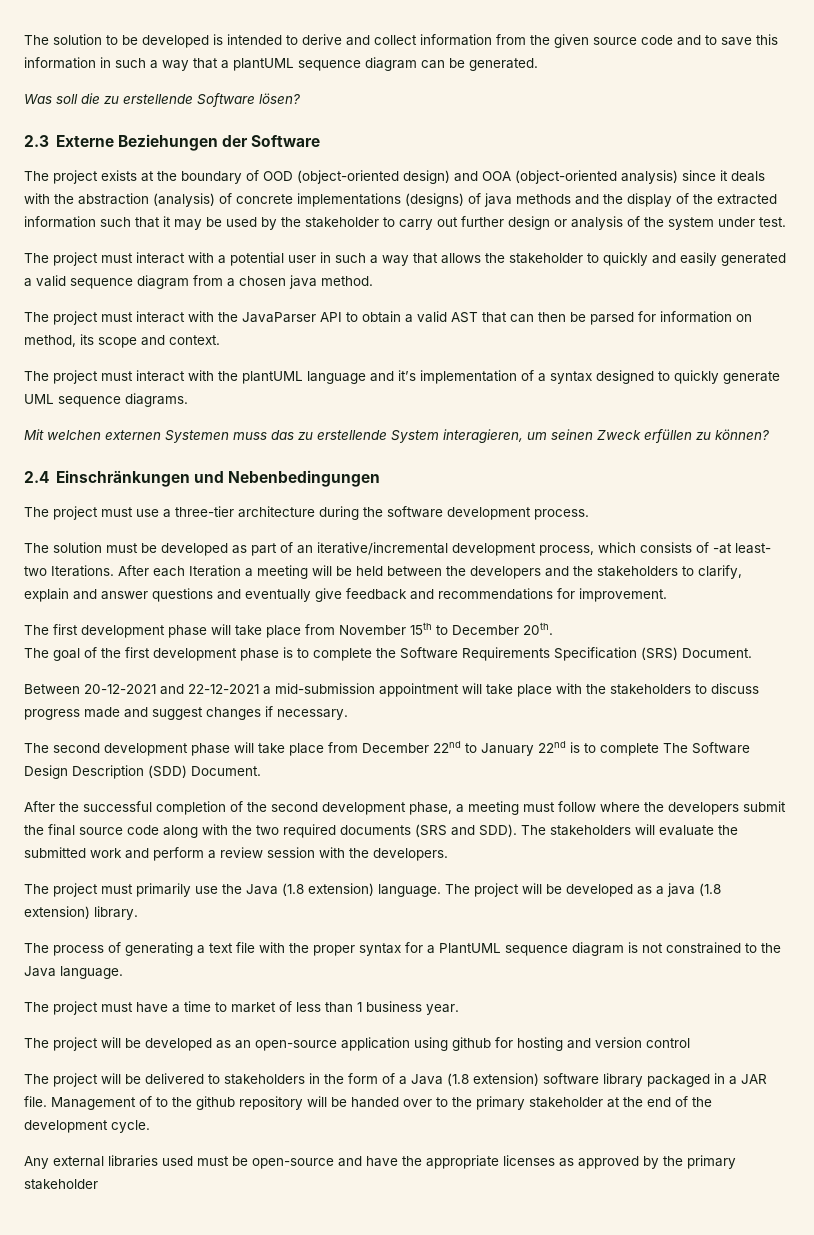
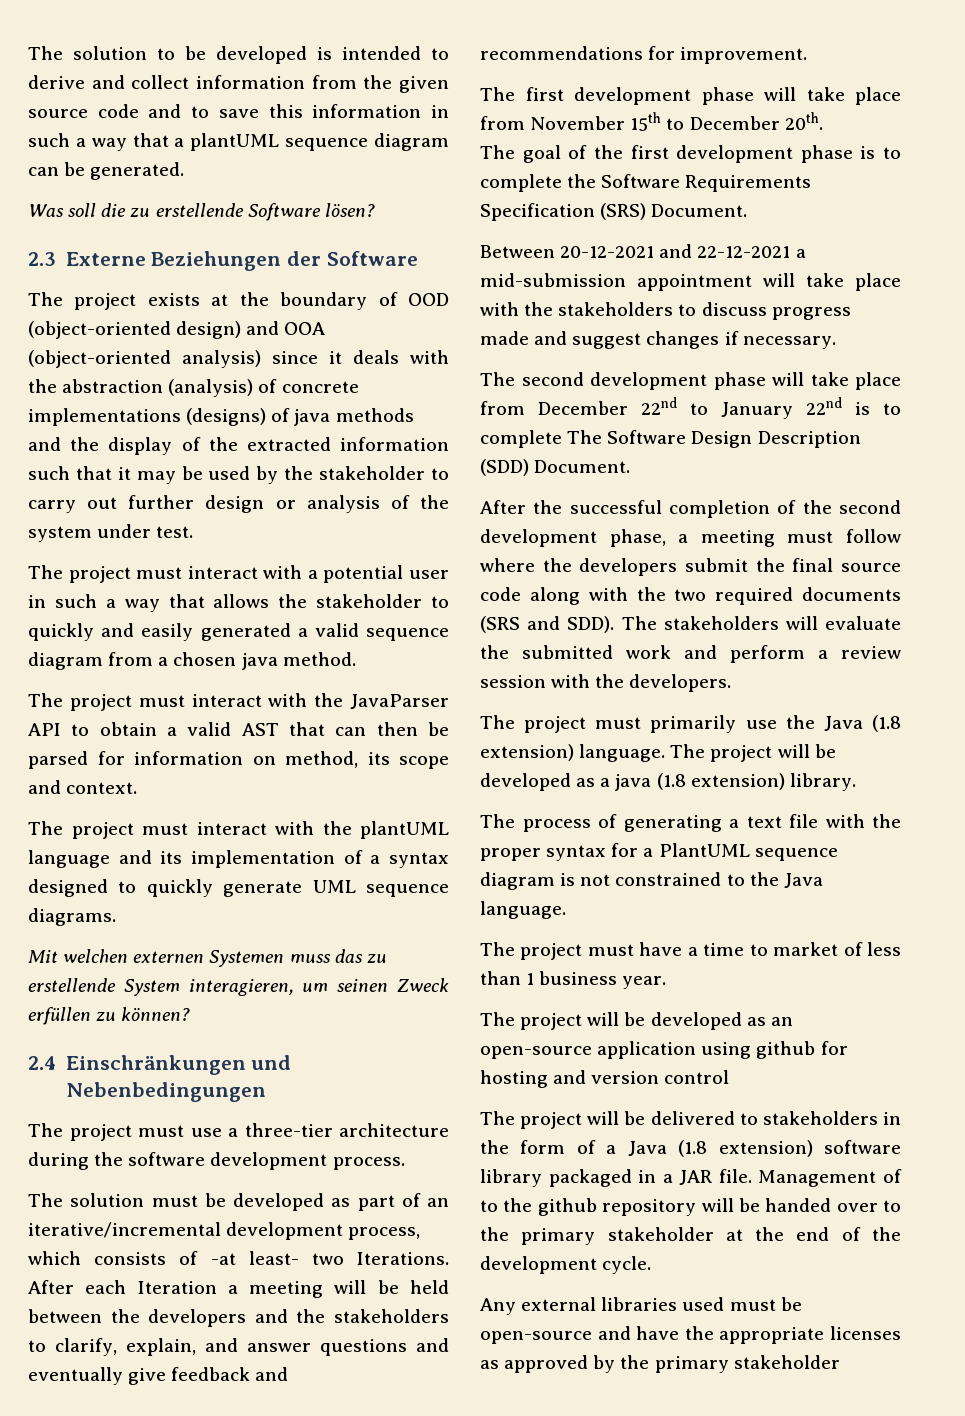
- The project must interact with the plantUML language and it’s implementation of a syntax designed to quickly generate UML sequence diagrams.
+ The project must interact with the plantUML language and its implementation of a syntax designed to quickly generate UML sequence diagrams.
- After each Iteration a meeting will be held between the developers and the stakeholders to clarify, explain and answer questions and eventually give feedback and recommendations for improvement.
+ After each Iteration a meeting will be held between the developers and the stakeholders to clarify, explain, and answer questions and eventually give feedback and recommendations for improvement.

